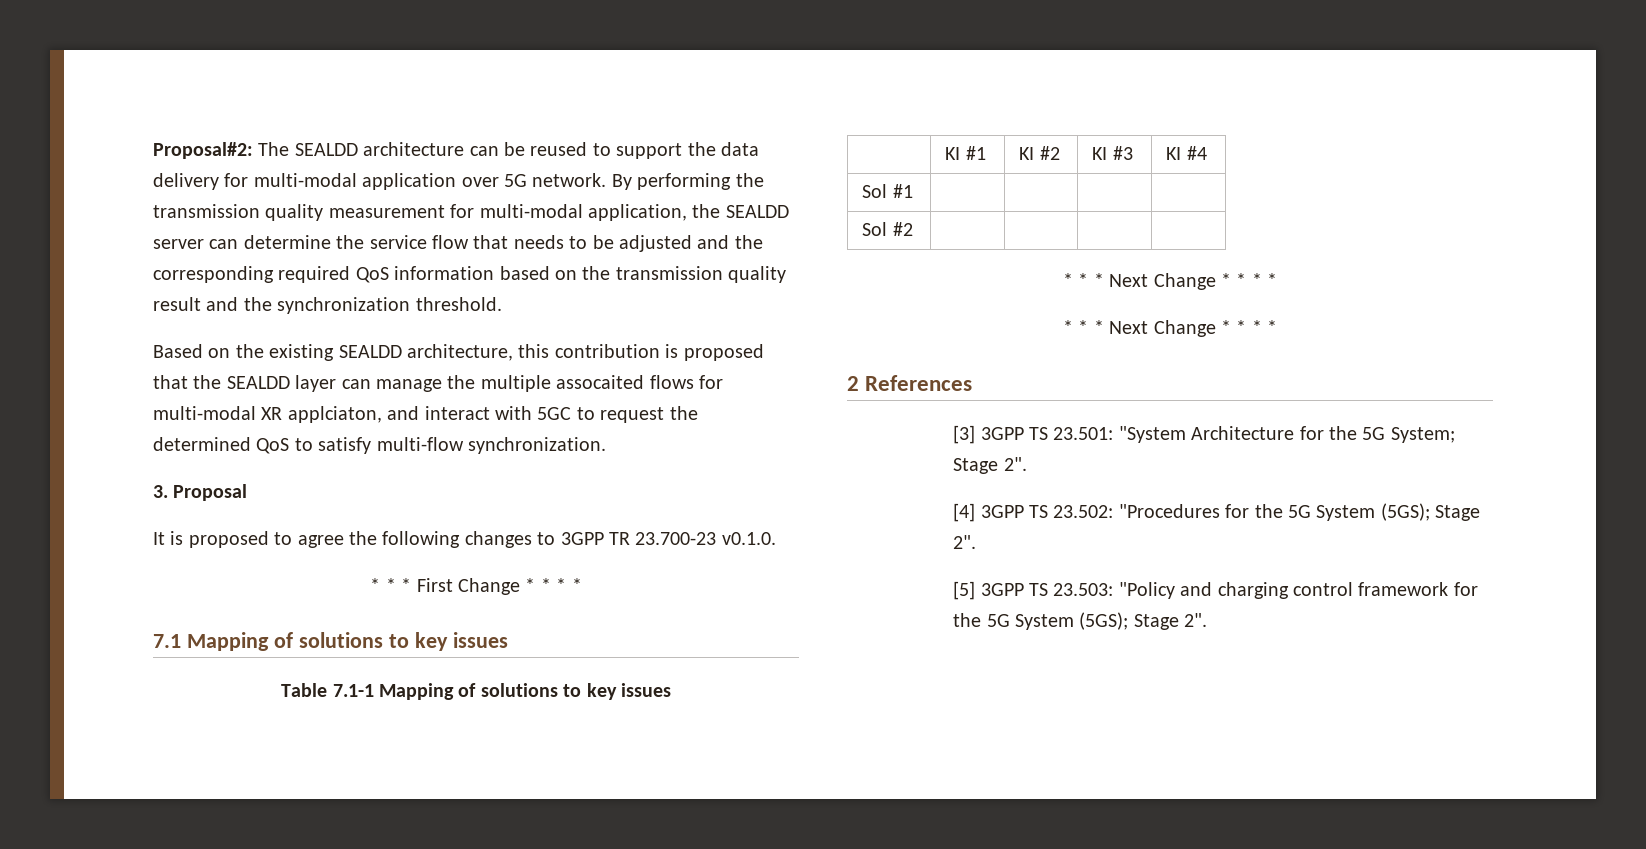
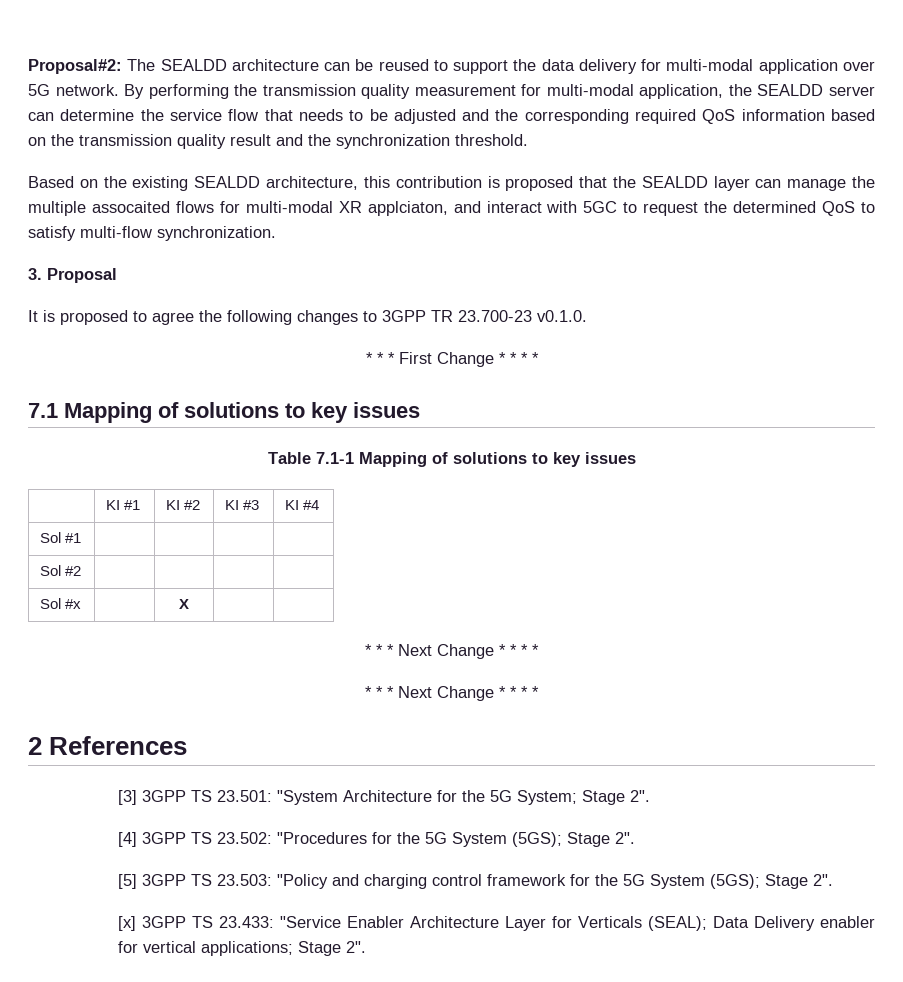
+ Sol #x | | X | |
+ [x] 3GPP TS 23.433: "Service Enabler Architecture Layer for Verticals (SEAL); Data Delivery enabler for vertical applications; Stage 2".

